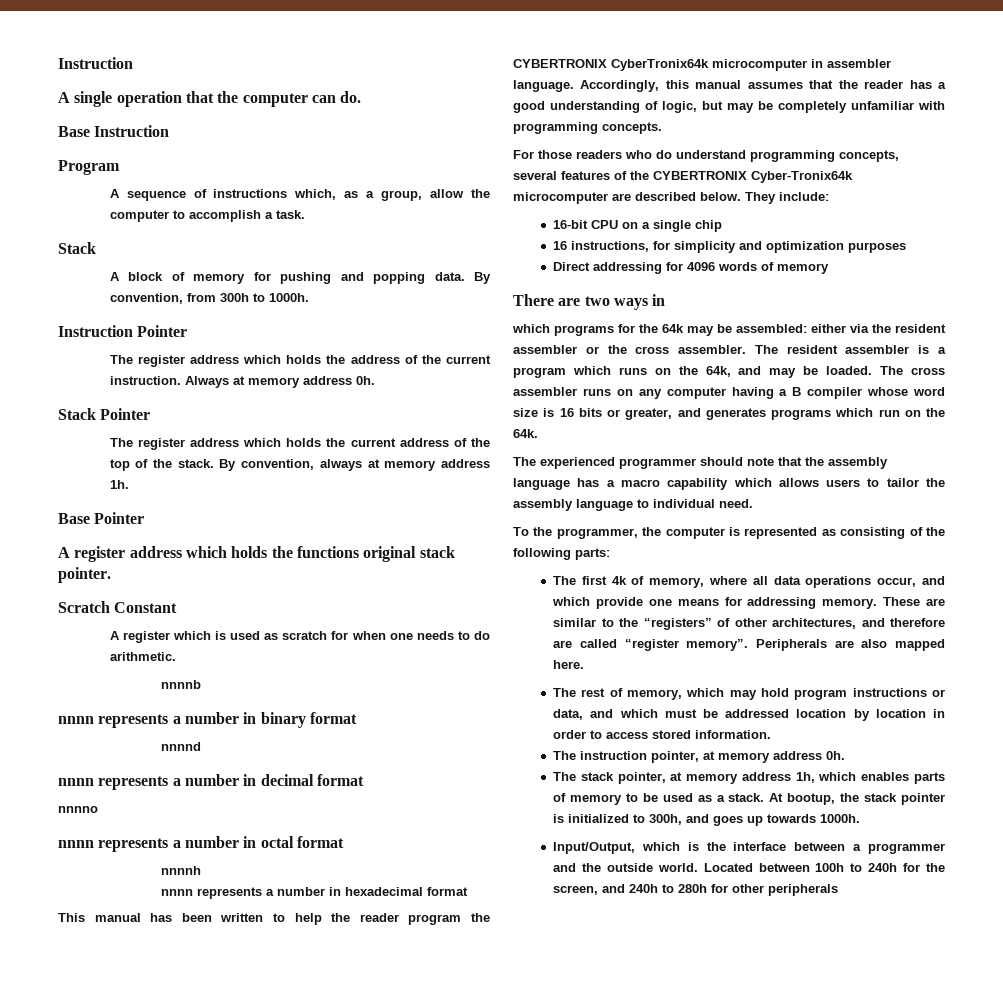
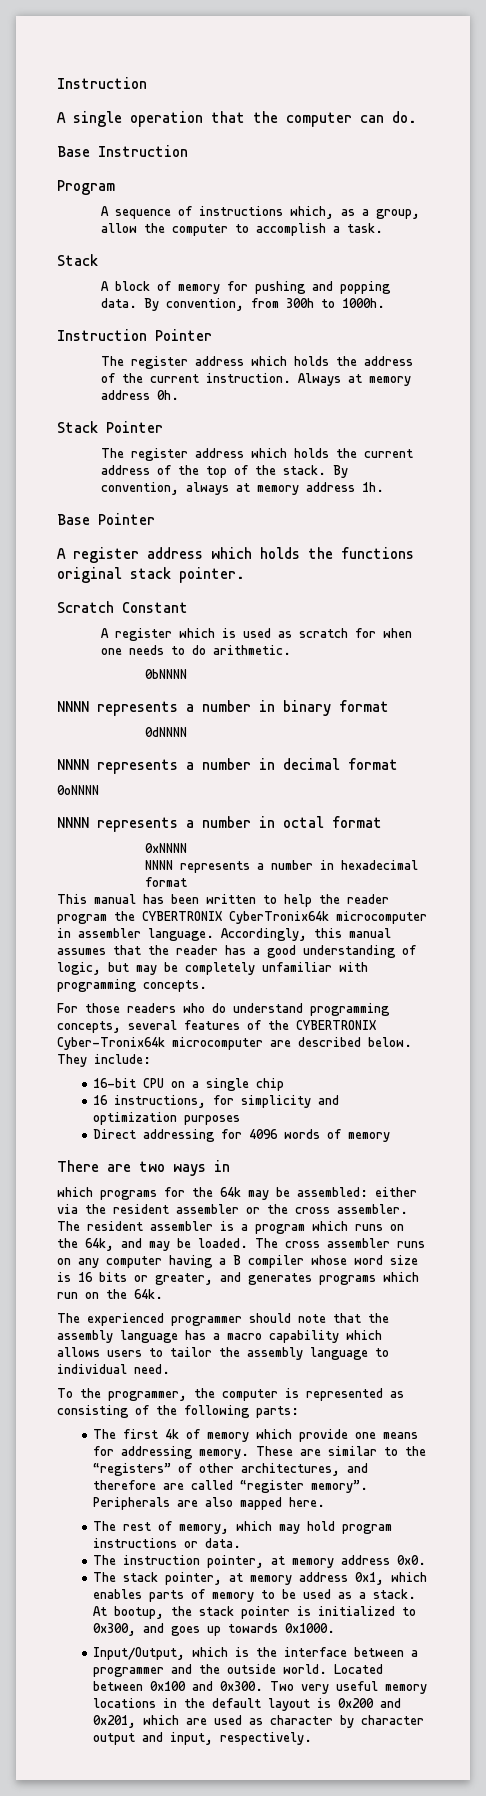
- nnnnb
- nnnn represents a number in binary format
+ 0bNNNN
+ NNNN represents a number in binary format
- nnnnd
- nnnn represents a number in decimal format
+ 0dNNNN
+ NNNN represents a number in decimal format
- nnnno
- nnnn represents a number in octal format
+ 0oNNNN
+ NNNN represents a number in octal format
- nnnnh
- nnnn represents a number in hexadecimal format
+ 0xNNNN
+ NNNN represents a number in hexadecimal format
- The first 4k of memory, where all data operations occur, and which provide one means for addressing memory.
+ The first 4k of memory which provide one means for addressing memory.
- The rest of memory, which may hold program instructions or data, and which must be addressed location by location in order to access stored information.
+ The rest of memory, which may hold program instructions or data.
- The instruction pointer, at memory address 0h.
+ The instruction pointer, at memory address 0x0.
- The stack pointer, at memory address 1h, which enables parts of memory to be used as a stack.
+ The stack pointer, at memory address 0x1, which enables parts of memory to be used as a stack.
- At bootup, the stack pointer is initialized to 300h, and goes up towards 1000h.
+ At bootup, the stack pointer is initialized to 0x300, and goes up towards 0x1000.
- Located between 100h to 240h for the screen, and 240h to 280h for other peripherals
+ Located between 0x100 and 0x300. Two very useful memory locations in the default layout is 0x200 and 0x201, which are used as character by character output and input, respectively.

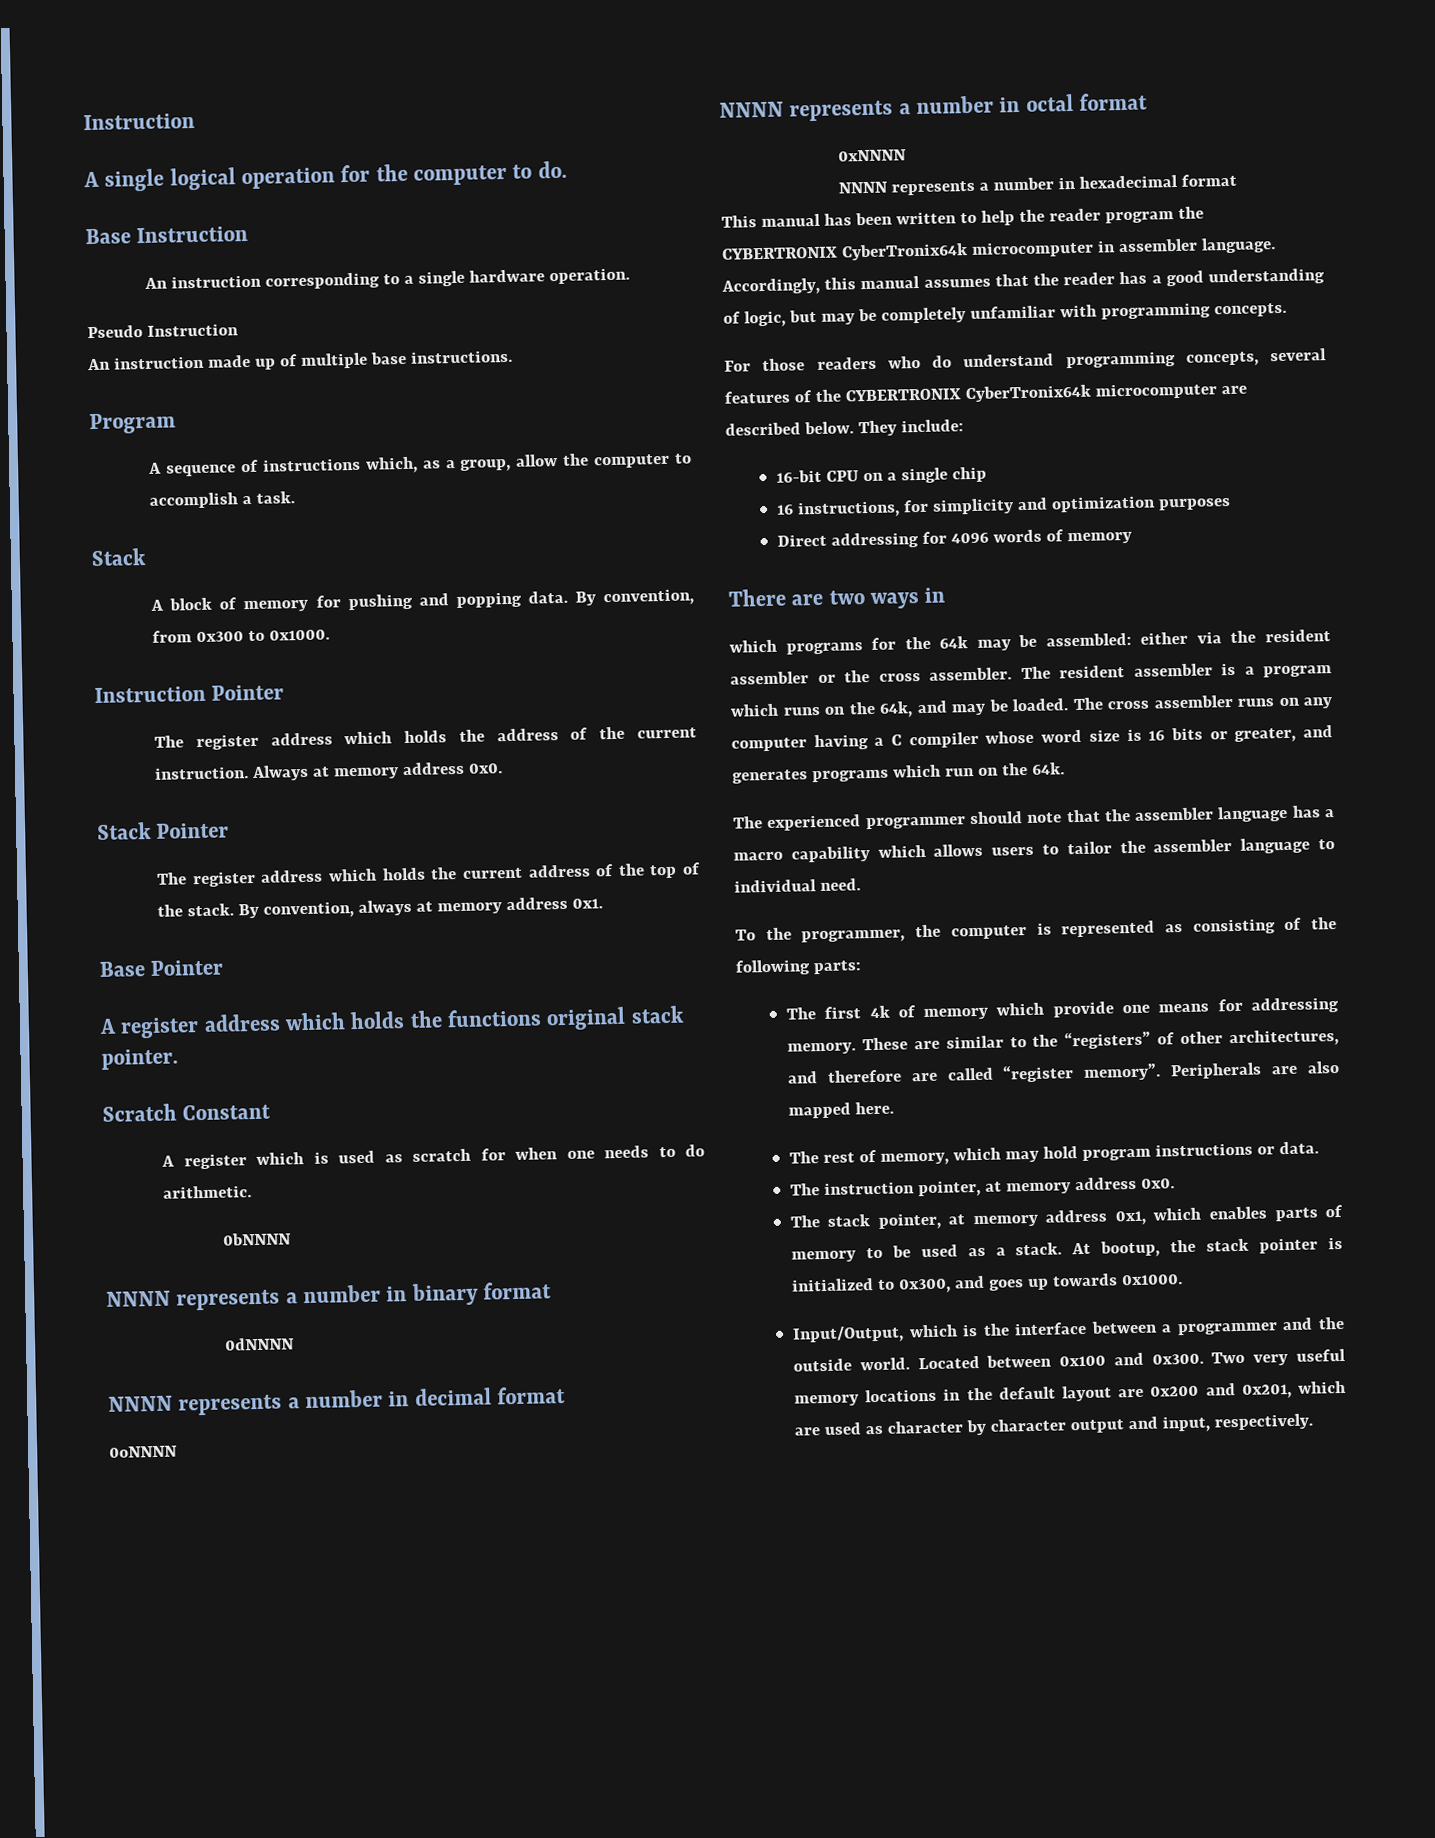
- A single operation that the computer can do.
+ A single logical operation for the computer to do.
+ An instruction corresponding to a single hardware operation.
+ Pseudo Instruction
+ An instruction made up of multiple base instructions.
- By convention, from 300h to 1000h.
+ By convention, from 0x300 to 0x1000.
- Always at memory address 0h.
+ Always at memory address 0x0.
- By convention, always at memory address 1h.
+ By convention, always at memory address 0x1.
- For those readers who do understand programming concepts, several features of the CYBERTRONIX Cyber-Tronix64k microcomputer are described below.
+ For those readers who do understand programming concepts, several features of the CYBERTRONIX CyberTronix64k microcomputer are described below.
- The cross assembler runs on any computer having a B compiler whose word size is 16 bits or greater, and generates programs which run on the 64k.
+ The cross assembler runs on any computer having a C compiler whose word size is 16 bits or greater, and generates programs which run on the 64k.
- The experienced programmer should note that the assembly language has a macro capability which allows users to tailor the assembly language to individual need.
+ The experienced programmer should note that the assembler language has a macro capability which allows users to tailor the assembler language to individual need.
- Two very useful memory locations in the default layout is 0x200 and 0x201, which are used as character by character output and input, respectively.
+ Two very useful memory locations in the default layout are 0x200 and 0x201, which are used as character by character output and input, respectively.

